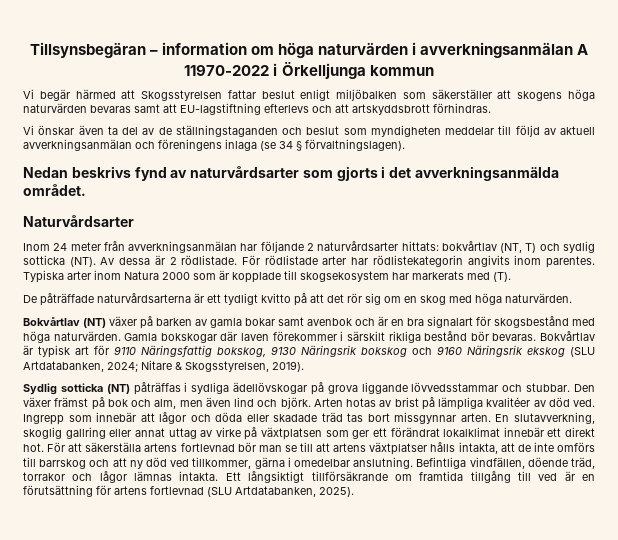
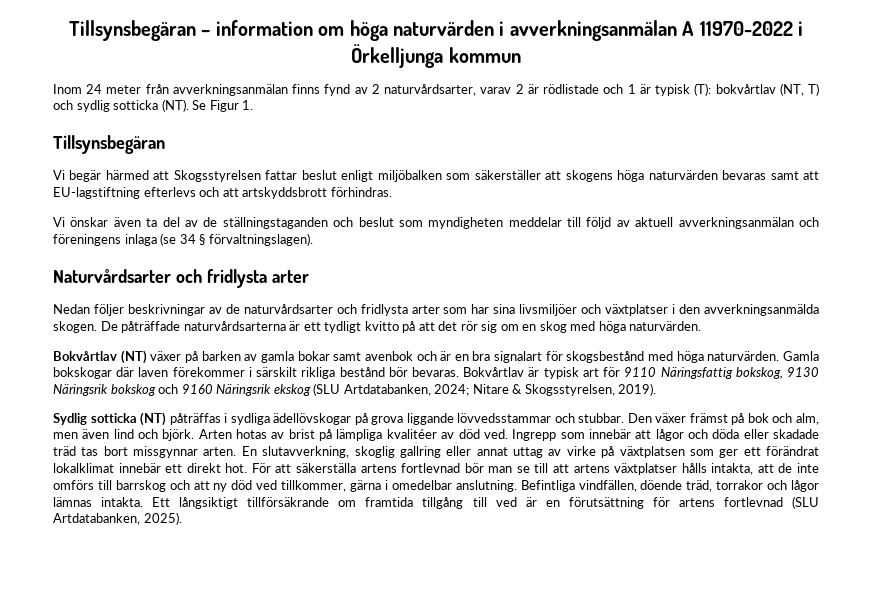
+ Inom 24 meter från avverkningsanmälan finns fynd av 2 naturvårdsarter, varav 2 är rödlistade och 1 är typisk (T): bokvårtlav (NT, T) och sydlig sotticka (NT). Se Figur 1.
+ Tillsynsbegäran
- Nedan beskrivs fynd av naturvårdsarter som gjorts i det avverkningsanmälda området.
- Naturvårdsarter
- Inom 24 meter från avverkningsanmälan har följande 2 naturvårdsarter hittats: bokvårtlav (NT, T) och sydlig sotticka (NT). Av dessa är 2 rödlistade. För rödlistade arter har rödlistekategorin angivits inom parentes. Typiska arter inom Natura 2000 som är kopplade till skogsekosystem har markerats med (T).
- De påträffade naturvårdsarterna är ett tydligt kvitto på att det rör sig om en skog med höga naturvärden.
+ Naturvårdsarter och fridlysta arter
+ Nedan följer beskrivningar av de naturvårdsarter och fridlysta arter som har sina livsmiljöer och växtplatser i den avverkningsanmälda skogen. De påträffade naturvårdsarterna är ett tydligt kvitto på att det rör sig om en skog med höga naturvärden.

